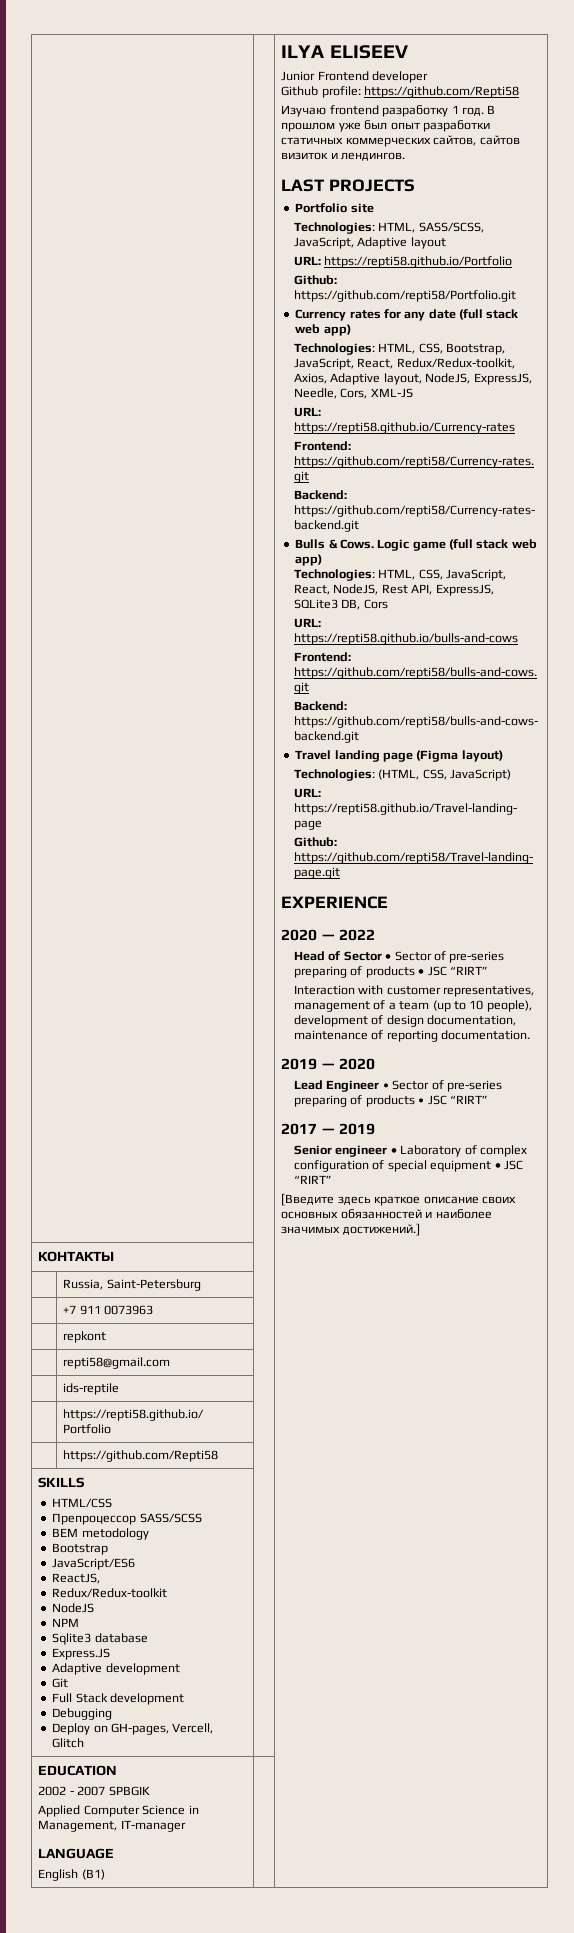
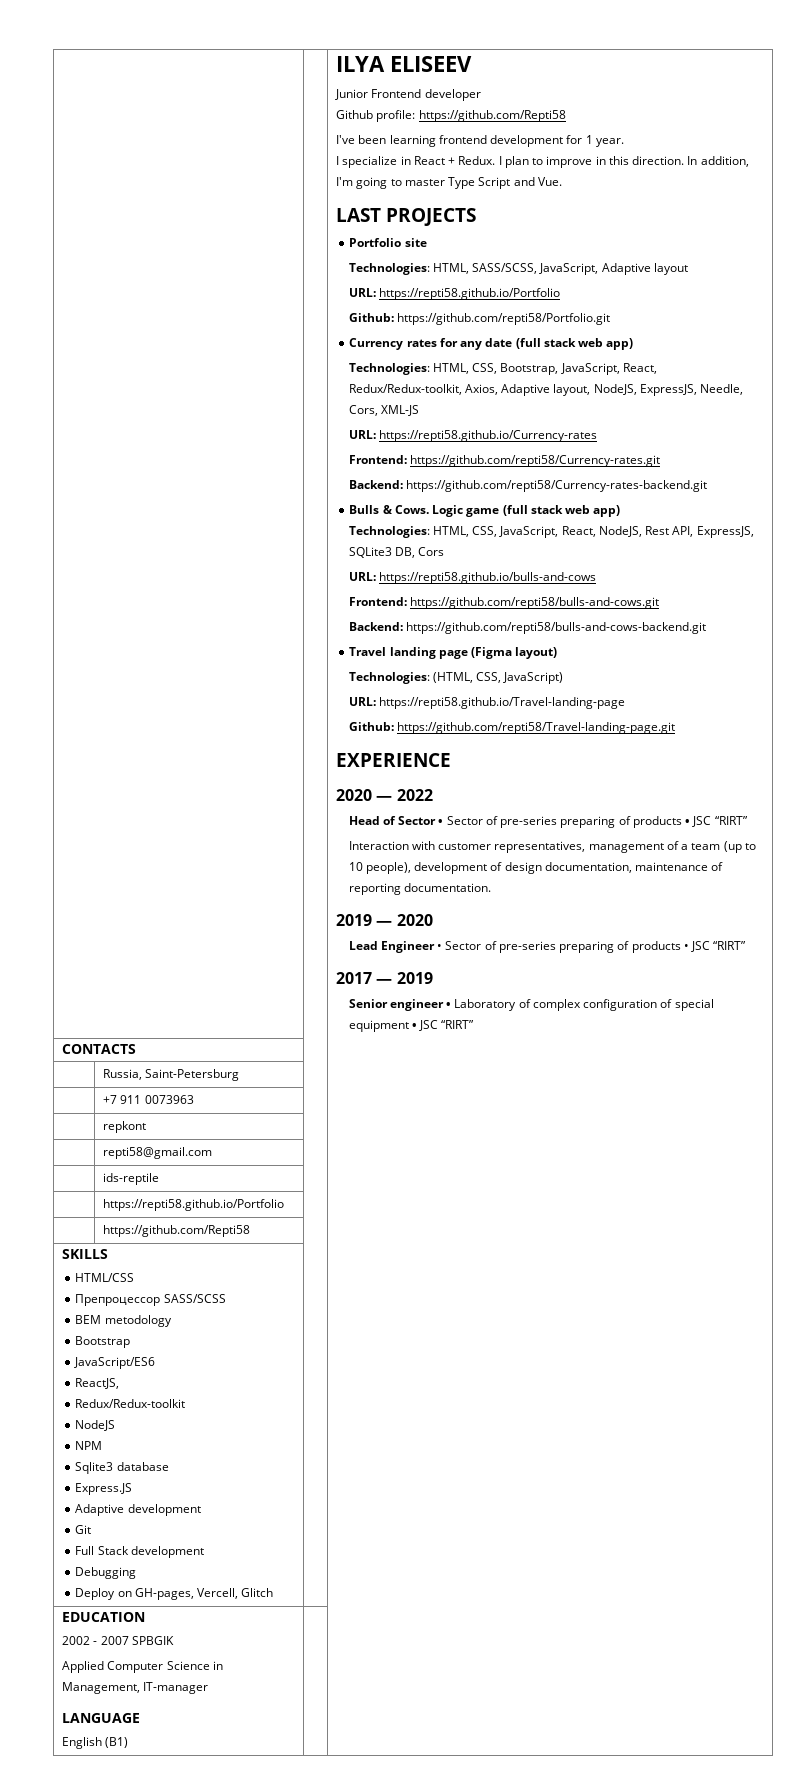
- Изучаю frontend разработку 1 год. В прошлом уже был опыт разработки статичных коммерческих сайтов, сайтов визиток и лендингов.
+ I've been learning frontend development for 1 year.
+ I specialize in React + Redux. I plan to improve in this direction. In addition, I'm going to master Type Script and Vue.
- [Введите здесь краткое описание своих основных обязанностей и наиболее значимых достижений.]
- КОНТАКТЫ | |
+ CONTACTS | |

